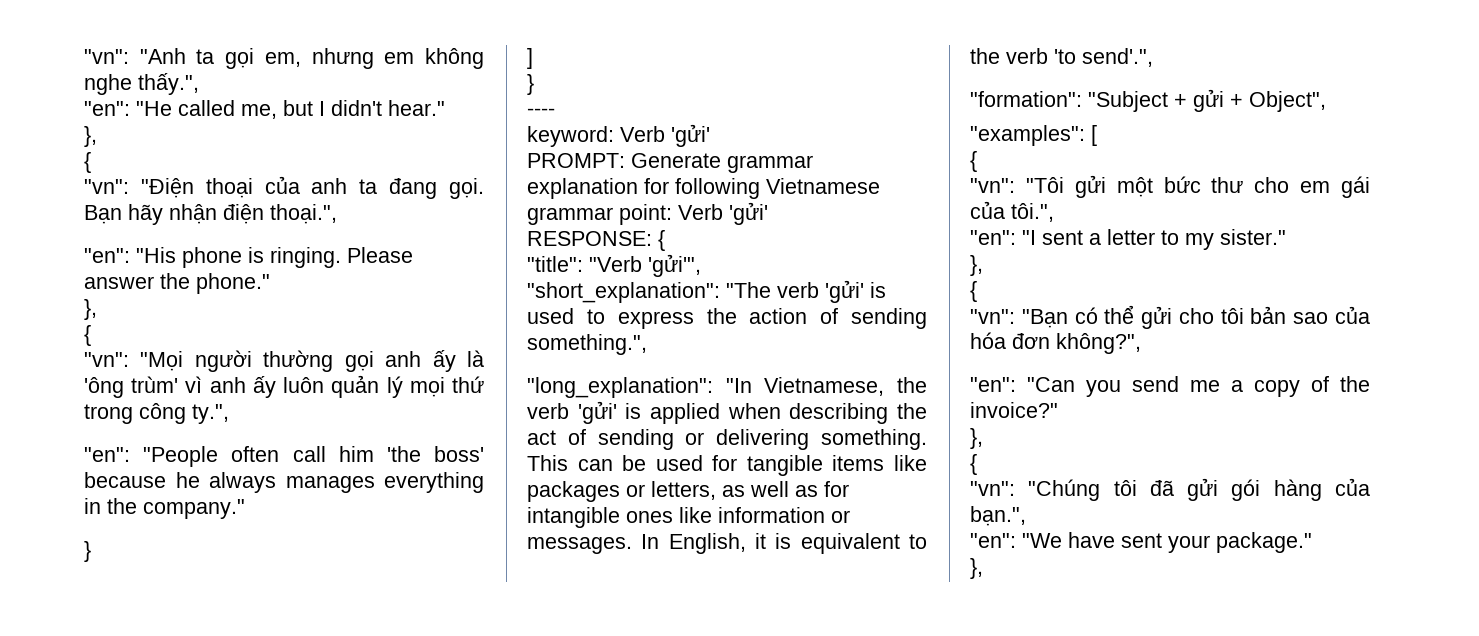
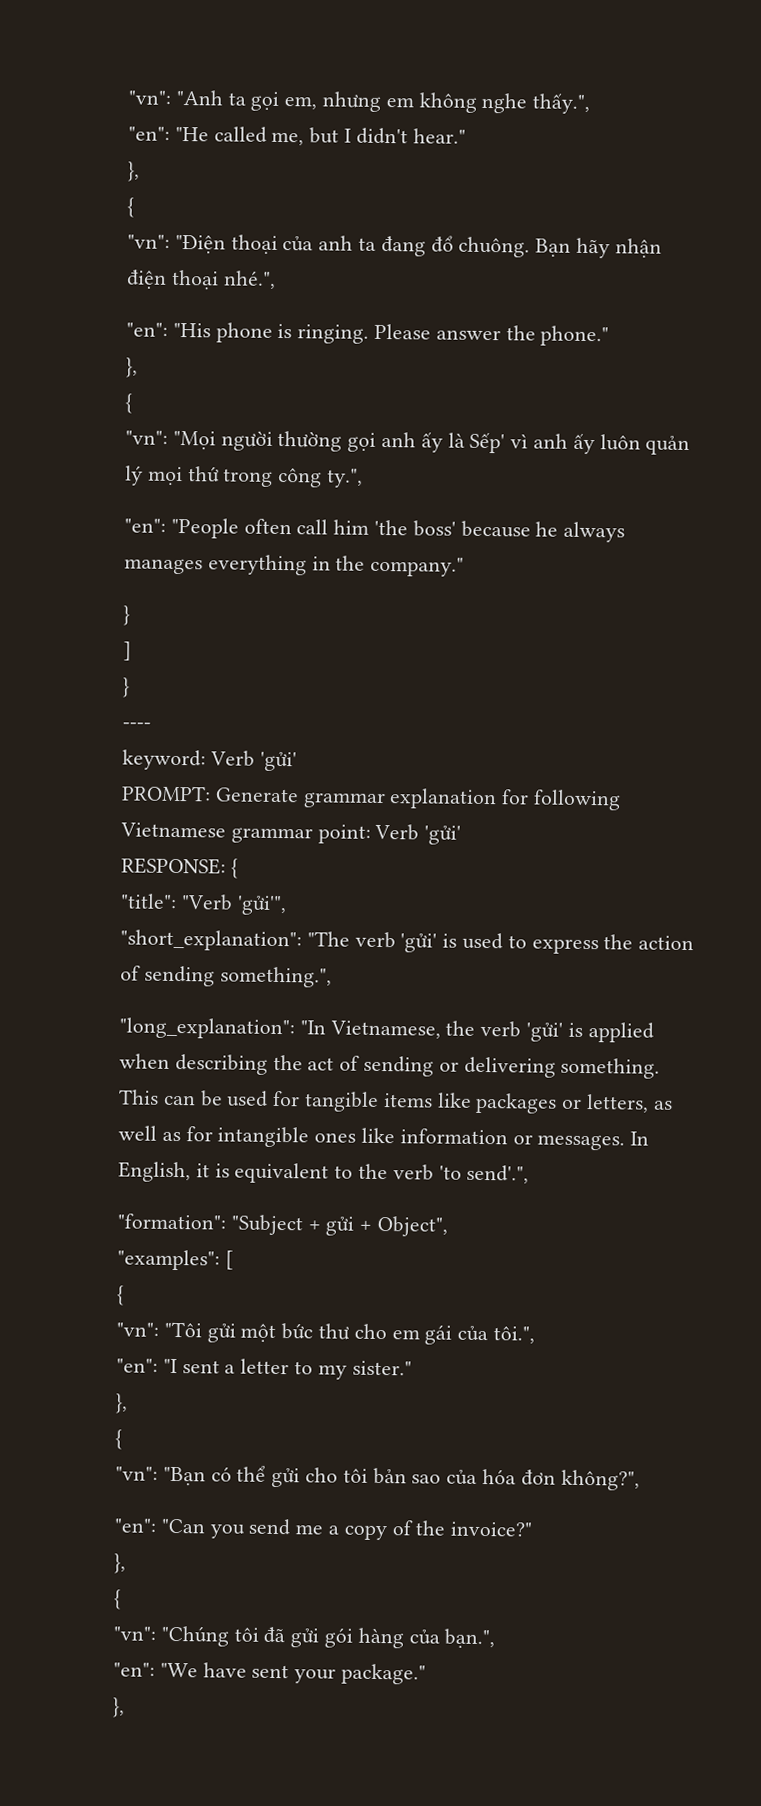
- "vn": "Điện thoại của anh ta đang gọi.
+ "vn": "Điện thoại của anh ta đang đổ chuông.
- Bạn hãy nhận điện thoại.",
+ Bạn hãy nhận điện thoại nhé.",
- "vn": "Mọi người thường gọi anh ấy là 'ông trùm' vì anh ấy luôn quản lý mọi thứ trong công ty.",
+ "vn": "Mọi người thường gọi anh ấy là Sếp' vì anh ấy luôn quản lý mọi thứ trong công ty.",

